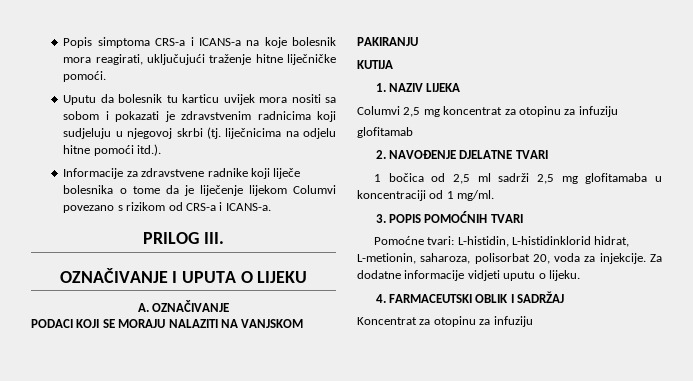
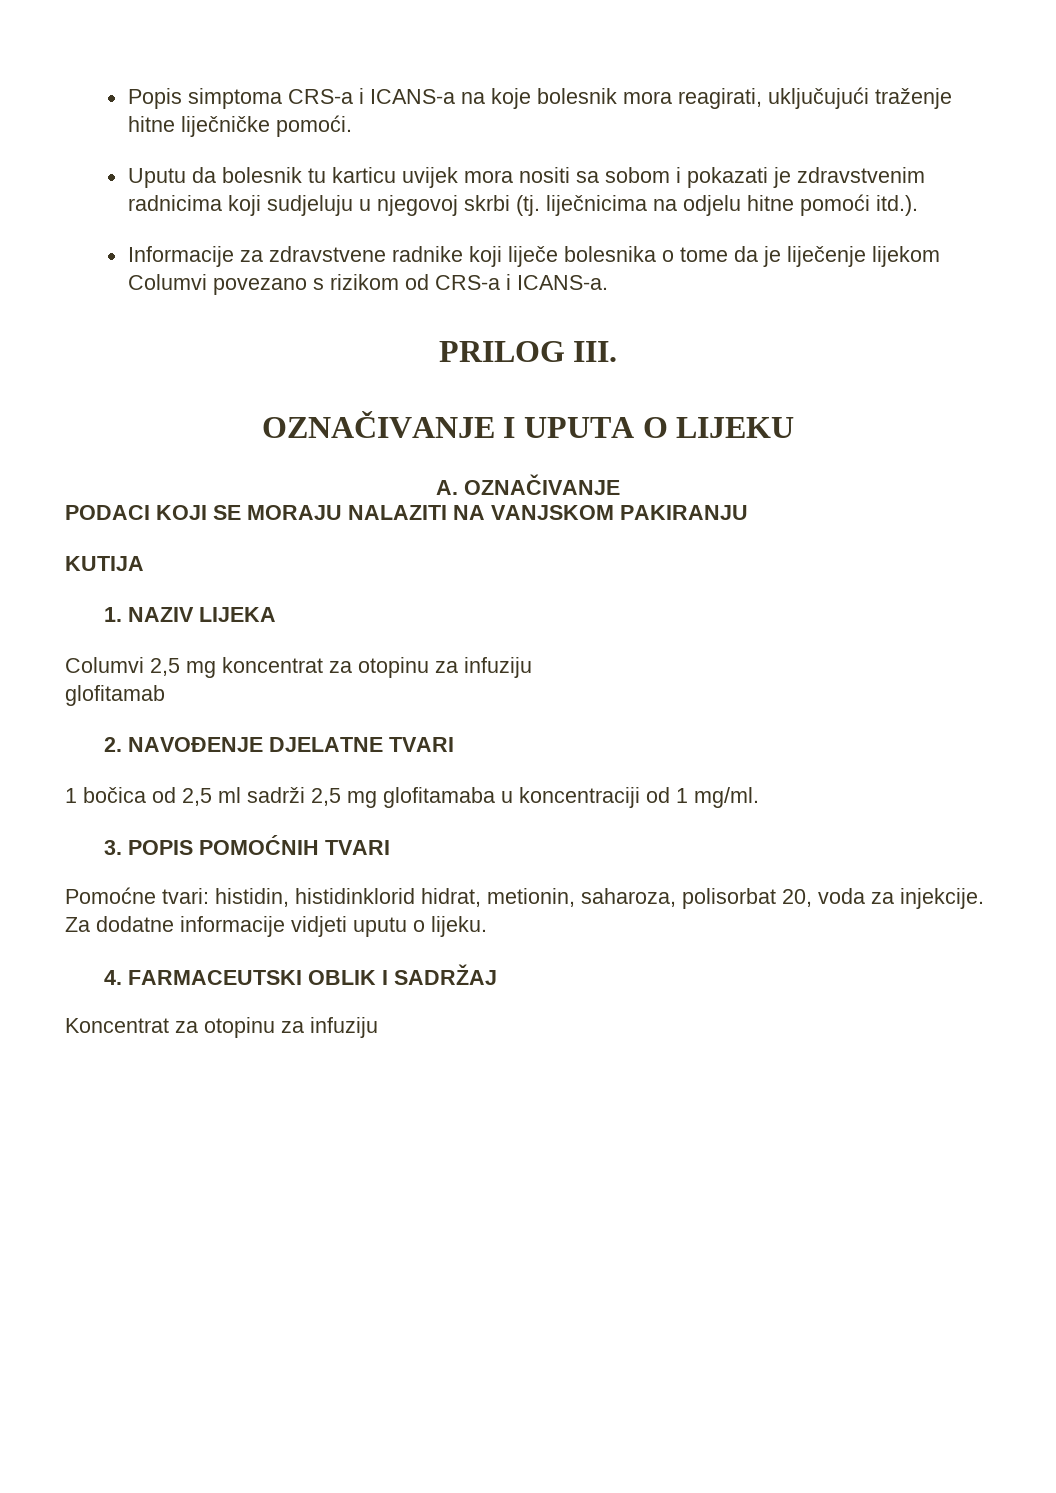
- Pomoćne tvari: L-histidin, L-histidinklorid hidrat, L-metionin, saharoza, polisorbat 20, voda za injekcije.
+ Pomoćne tvari: histidin, histidinklorid hidrat, metionin, saharoza, polisorbat 20, voda za injekcije.

